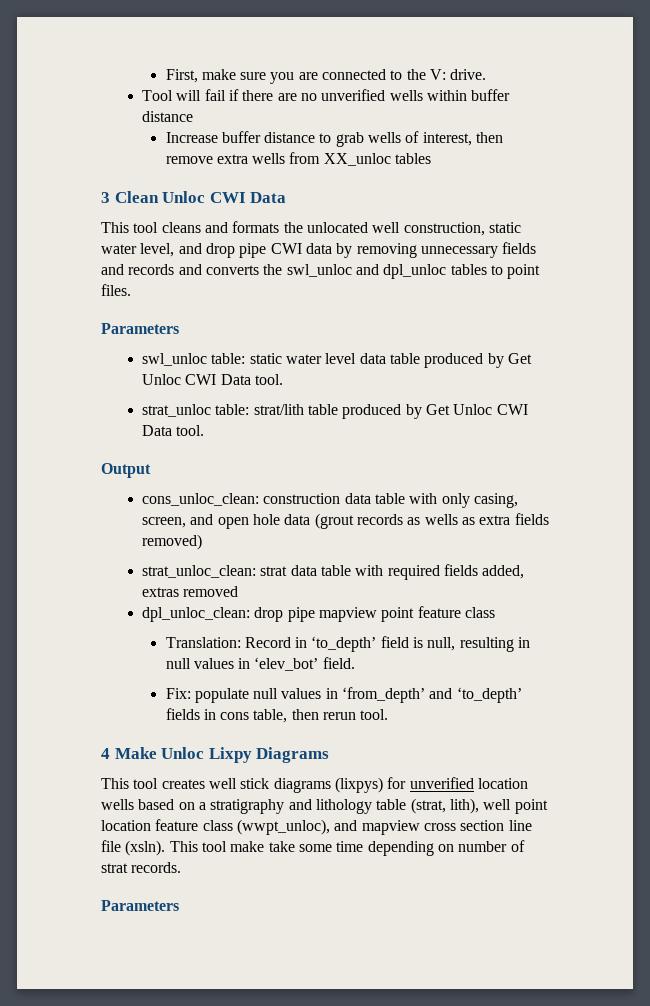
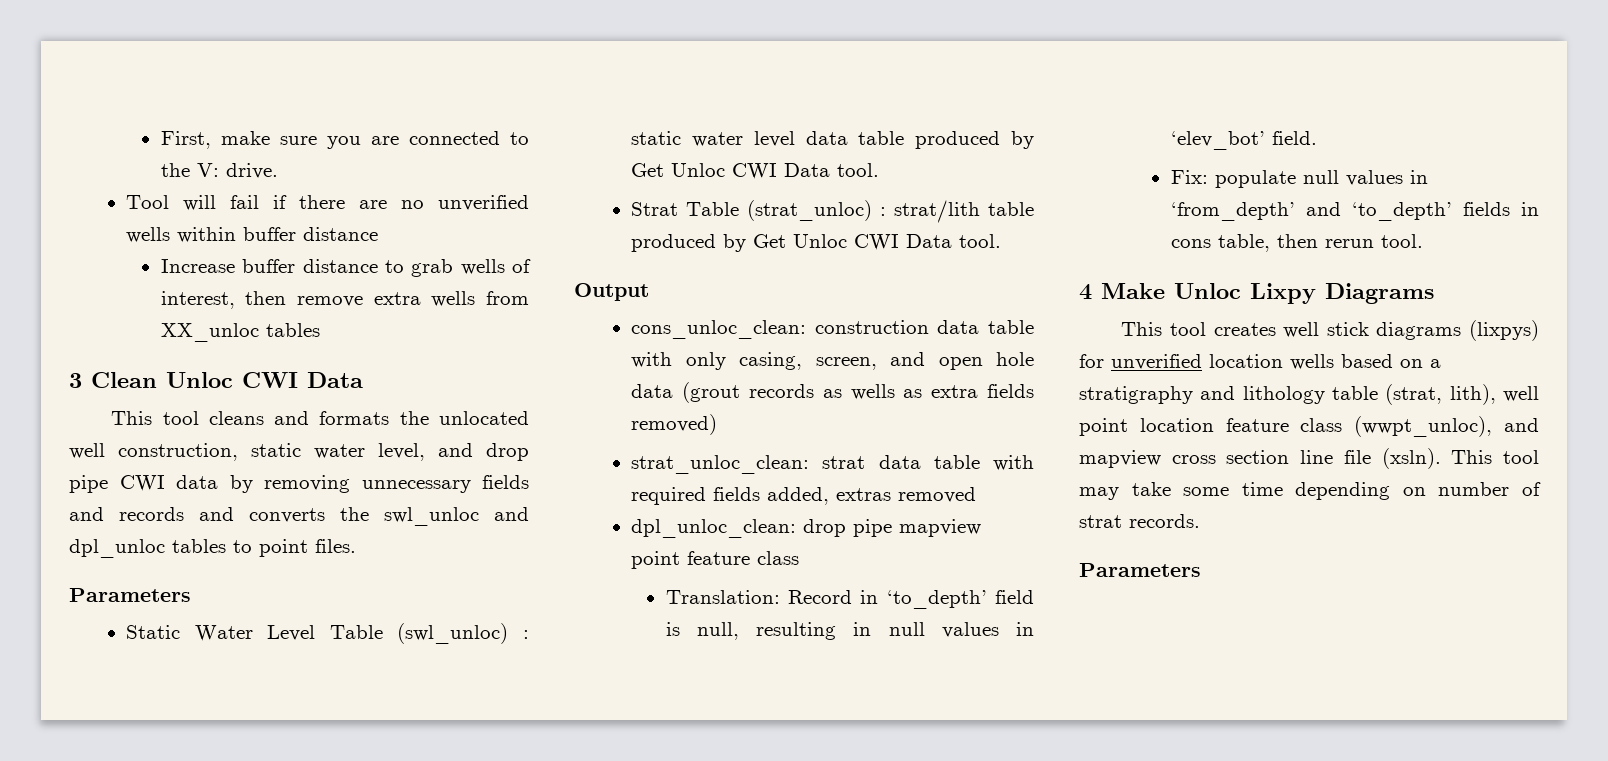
- swl_unloc table: static water level data table produced by Get Unloc CWI Data tool.
+ Static Water Level Table (swl_unloc) : static water level data table produced by Get Unloc CWI Data tool.
- strat_unloc table: strat/lith table produced by Get Unloc CWI Data tool.
+ Strat Table (strat_unloc) : strat/lith table produced by Get Unloc CWI Data tool.
- This tool make take some time depending on number of strat records.
+ This tool may take some time depending on number of strat records.

